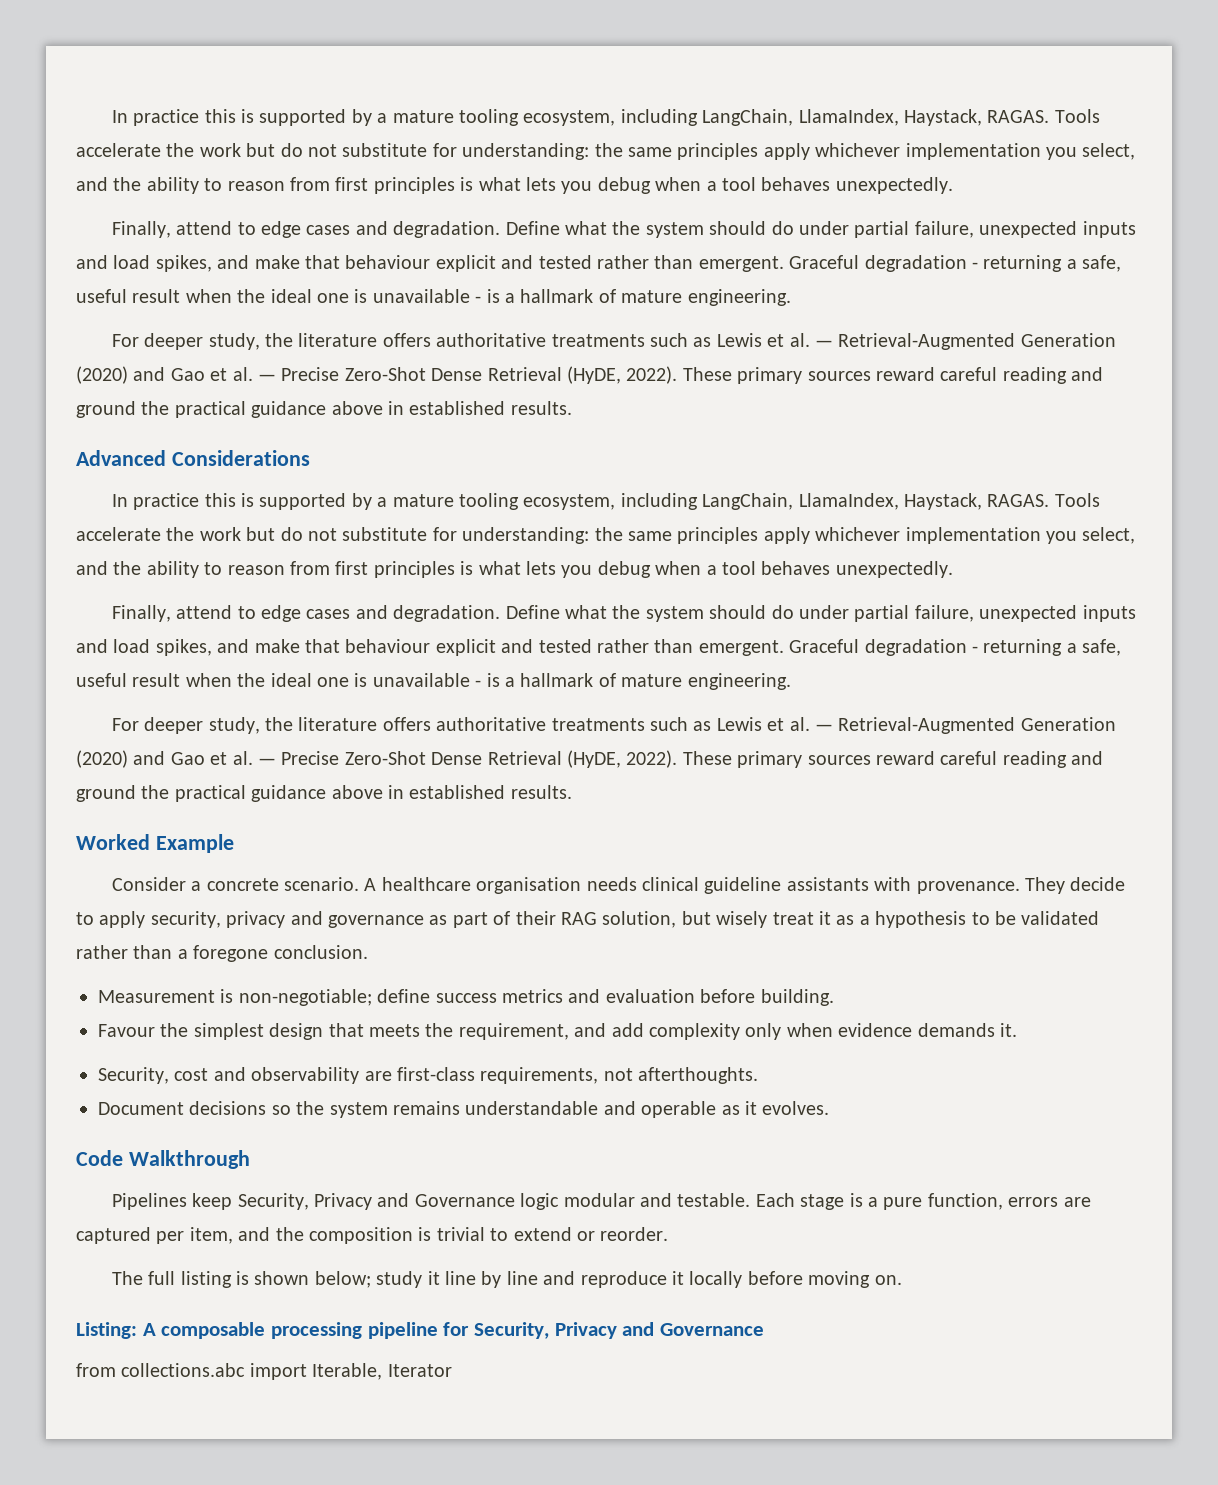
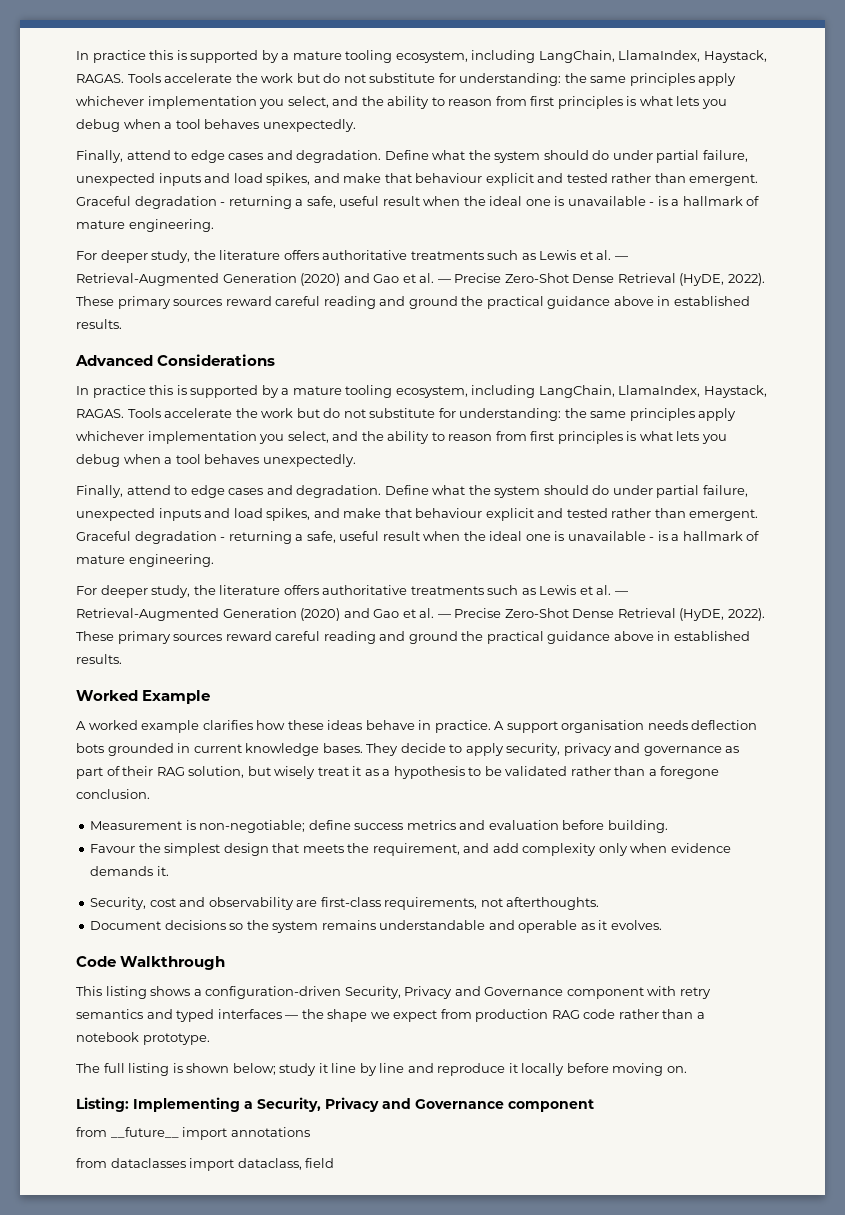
- Consider a concrete scenario. A healthcare organisation needs clinical guideline assistants with provenance.
+ A worked example clarifies how these ideas behave in practice. A support organisation needs deflection bots grounded in current knowledge bases.
- Pipelines keep Security, Privacy and Governance logic modular and testable. Each stage is a pure function, errors are captured per item, and the composition is trivial to extend or reorder.
+ This listing shows a configuration-driven Security, Privacy and Governance component with retry semantics and typed interfaces — the shape we expect from production RAG code rather than a notebook prototype.
- Listing: A composable processing pipeline for Security, Privacy and Governance
- from collections.abc import Iterable, Iterator
+ Listing: Implementing a Security, Privacy and Governance component
+ from __future__ import annotations
+ from dataclasses import dataclass, field

